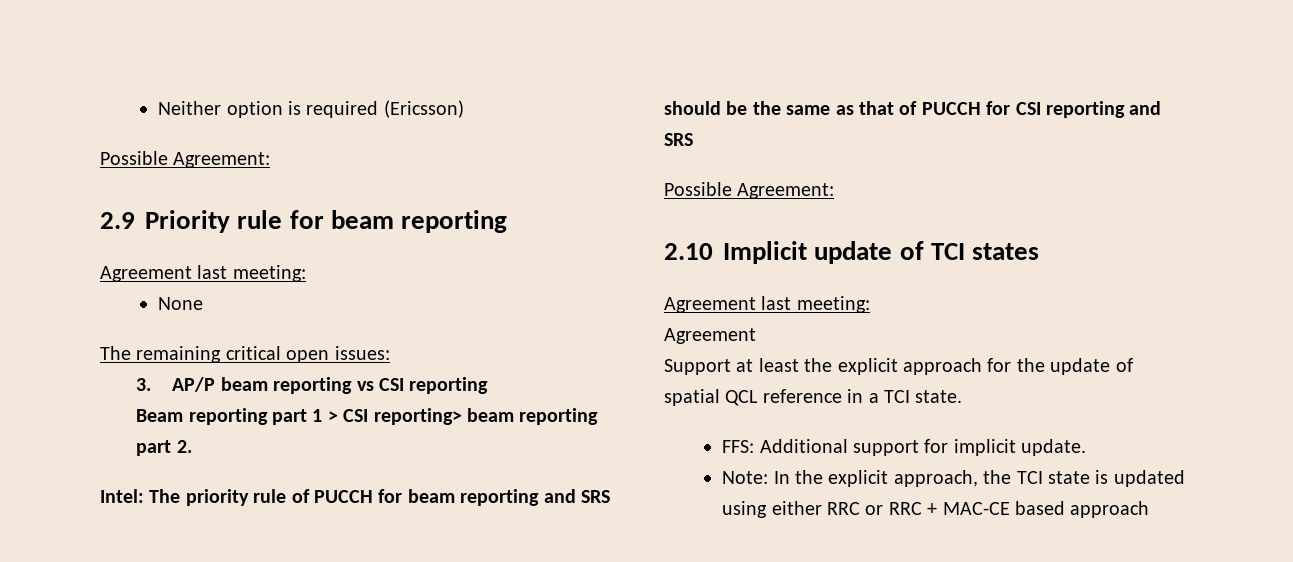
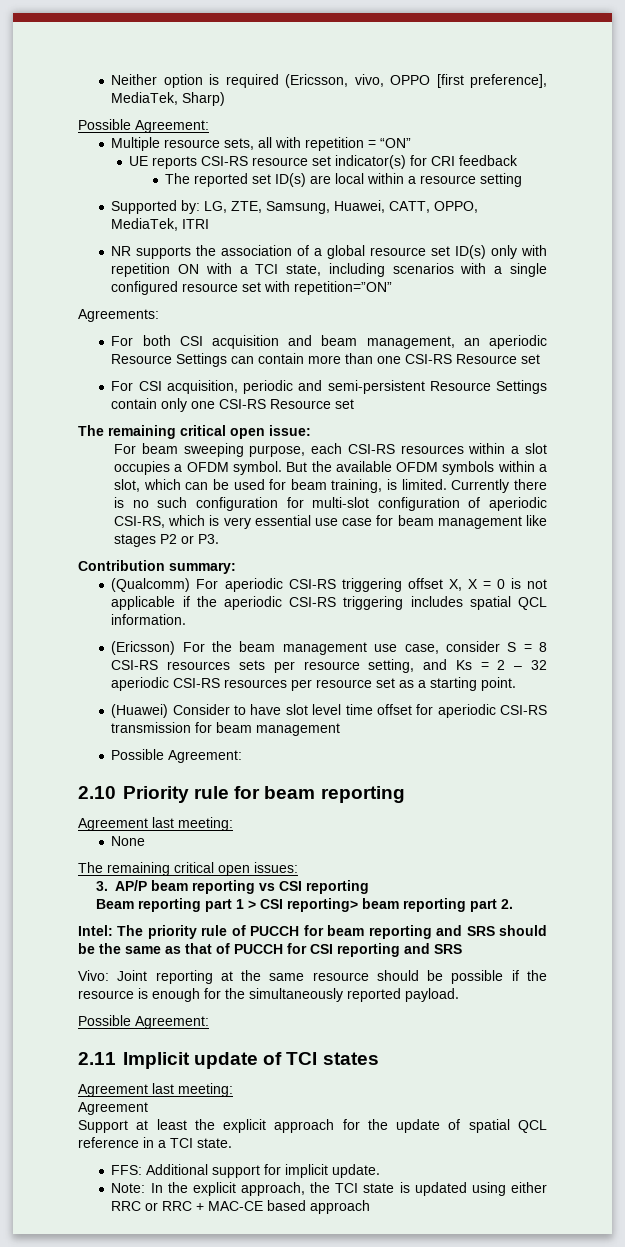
- Neither option is required (Ericsson)
+ Neither option is required (Ericsson, vivo, OPPO [first preference], MediaTek, Sharp)
  Possible Agreement:
- 2.9 Priority rule for beam reporting
+ Multiple resource sets, all with repetition = “ON”
+ UE reports CSI-RS resource set indicator(s) for CRI feedback
+ The reported set ID(s) are local within a resource setting
+ Supported by: LG, ZTE, Samsung, Huawei, CATT, OPPO, MediaTek, ITRI
+ NR supports the association of a global resource set ID(s) only with repetition ON with a TCI state, including scenarios with a single configured resource set with repetition=”ON”
+ Agreements:
+ For both CSI acquisition and beam management, an aperiodic Resource Settings can contain more than one CSI-RS Resource set
+ For CSI acquisition, periodic and semi-persistent Resource Settings contain only one CSI-RS Resource set
+ The remaining critical open issue:
+ For beam sweeping purpose, each CSI-RS resources within a slot occupies a OFDM symbol. But the available OFDM symbols within a slot, which can be used for beam training, is limited. Currently there is no such configuration for multi-slot configuration of aperiodic CSI-RS, which is very essential use case for beam management like stages P2 or P3.
+ Contribution summary:
+ (Qualcomm) For aperiodic CSI-RS triggering offset X, X = 0 is not applicable if the aperiodic CSI-RS triggering includes spatial QCL information.
+ (Ericsson) For the beam management use case, consider S = 8 CSI-RS resources sets per resource setting, and Ks = 2 – 32 aperiodic CSI-RS resources per resource set as a starting point.
+ (Huawei) Consider to have slot level time offset for aperiodic CSI-RS transmission for beam management
+ Possible Agreement:
+ 2.10 Priority rule for beam reporting
  Intel: The priority rule of PUCCH for beam reporting and SRS should be the same as that of PUCCH for CSI reporting and SRS
+ Vivo: Joint reporting at the same resource should be possible if the resource is enough for the simultaneously reported payload.
  Possible Agreement:
- 2.10 Implicit update of TCI states
+ 2.11 Implicit update of TCI states

